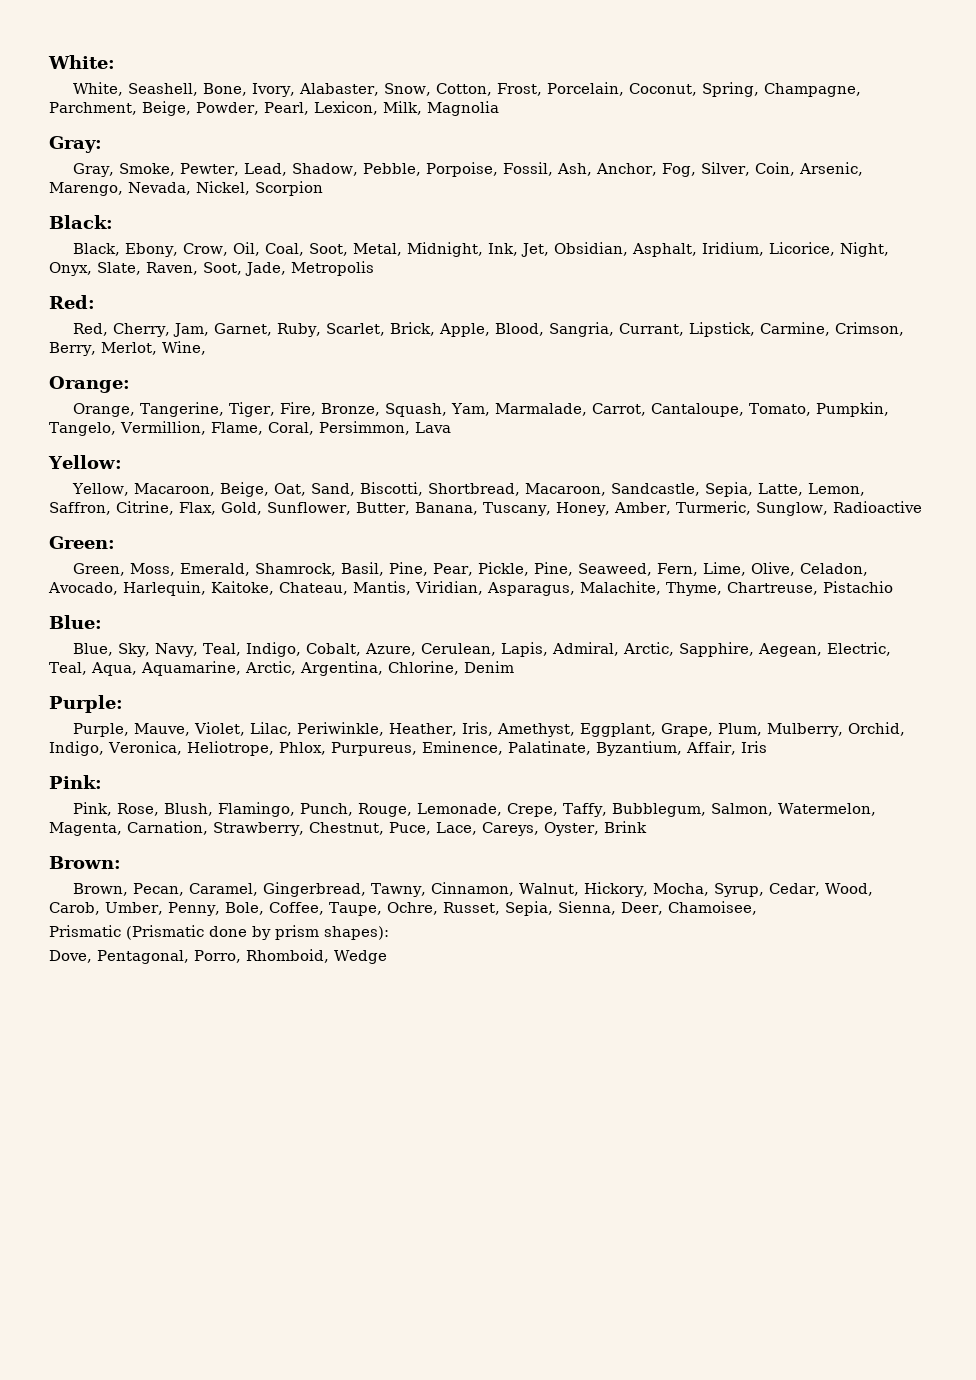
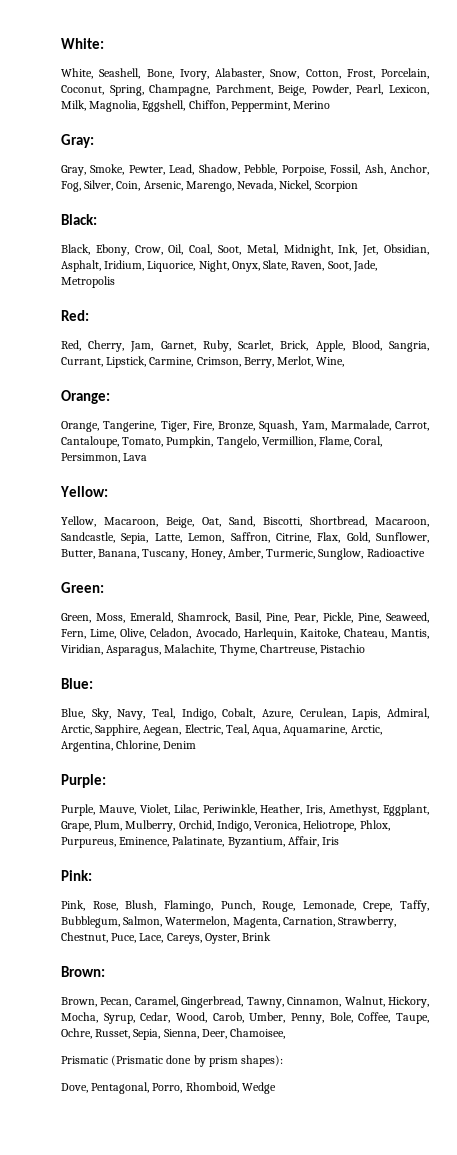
- White, Seashell, Bone, Ivory, Alabaster, Snow, Cotton, Frost, Porcelain, Coconut, Spring, Champagne, Parchment, Beige, Powder, Pearl, Lexicon, Milk, Magnolia
+ White, Seashell, Bone, Ivory, Alabaster, Snow, Cotton, Frost, Porcelain, Coconut, Spring, Champagne, Parchment, Beige, Powder, Pearl, Lexicon, Milk, Magnolia, Eggshell, Chiffon, Peppermint, Merino
- Black, Ebony, Crow, Oil, Coal, Soot, Metal, Midnight, Ink, Jet, Obsidian, Asphalt, Iridium, Licorice, Night, Onyx, Slate, Raven, Soot, Jade, Metropolis
+ Black, Ebony, Crow, Oil, Coal, Soot, Metal, Midnight, Ink, Jet, Obsidian, Asphalt, Iridium, Liquorice, Night, Onyx, Slate, Raven, Soot, Jade, Metropolis

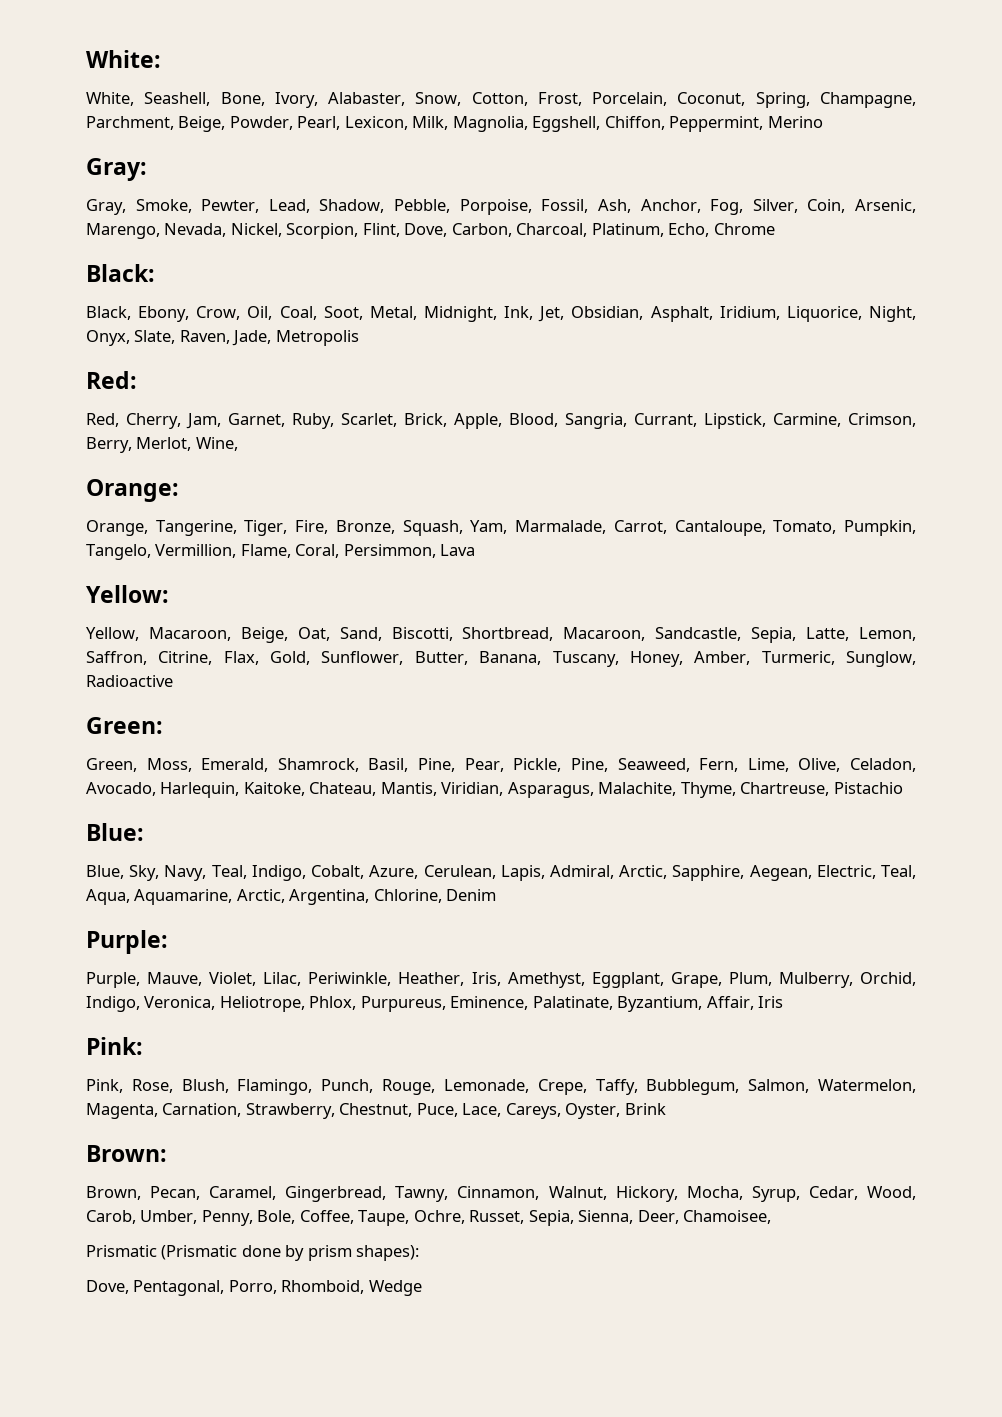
- Gray, Smoke, Pewter, Lead, Shadow, Pebble, Porpoise, Fossil, Ash, Anchor, Fog, Silver, Coin, Arsenic, Marengo, Nevada, Nickel, Scorpion
+ Gray, Smoke, Pewter, Lead, Shadow, Pebble, Porpoise, Fossil, Ash, Anchor, Fog, Silver, Coin, Arsenic, Marengo, Nevada, Nickel, Scorpion, Flint, Dove, Carbon, Charcoal, Platinum, Echo, Chrome
- Black, Ebony, Crow, Oil, Coal, Soot, Metal, Midnight, Ink, Jet, Obsidian, Asphalt, Iridium, Liquorice, Night, Onyx, Slate, Raven, Soot, Jade, Metropolis
+ Black, Ebony, Crow, Oil, Coal, Soot, Metal, Midnight, Ink, Jet, Obsidian, Asphalt, Iridium, Liquorice, Night, Onyx, Slate, Raven, Jade, Metropolis

